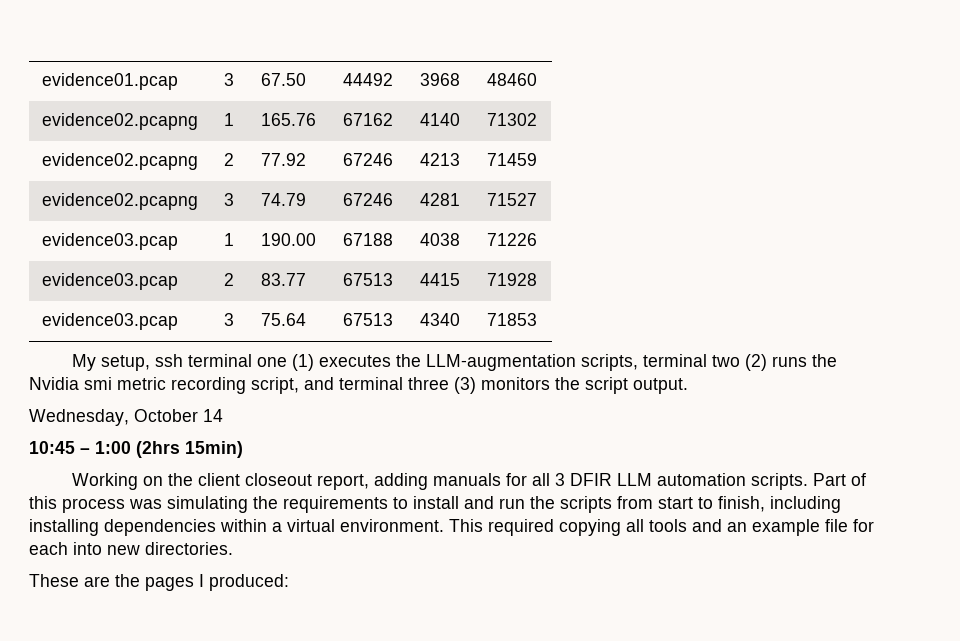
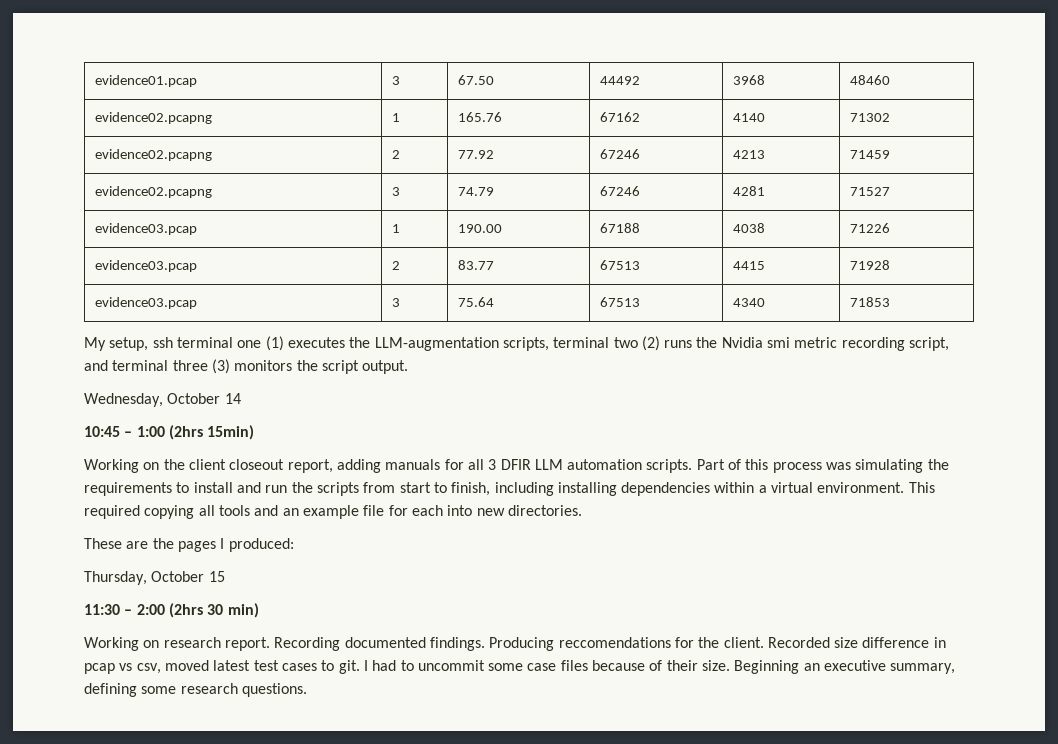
+ Thursday, October 15
+ 11:30 – 2:00 (2hrs 30 min)
+ Working on research report. Recording documented findings. Producing reccomendations for the client. Recorded size difference in pcap vs csv, moved latest test cases to git. I had to uncommit some case files because of their size. Beginning an executive summary, defining some research questions.

